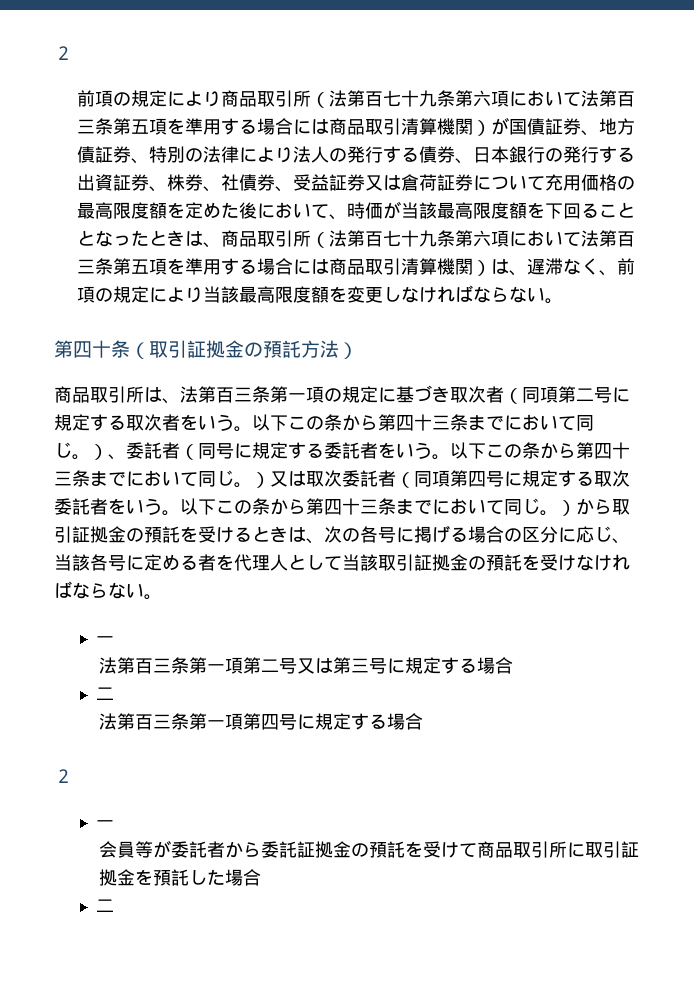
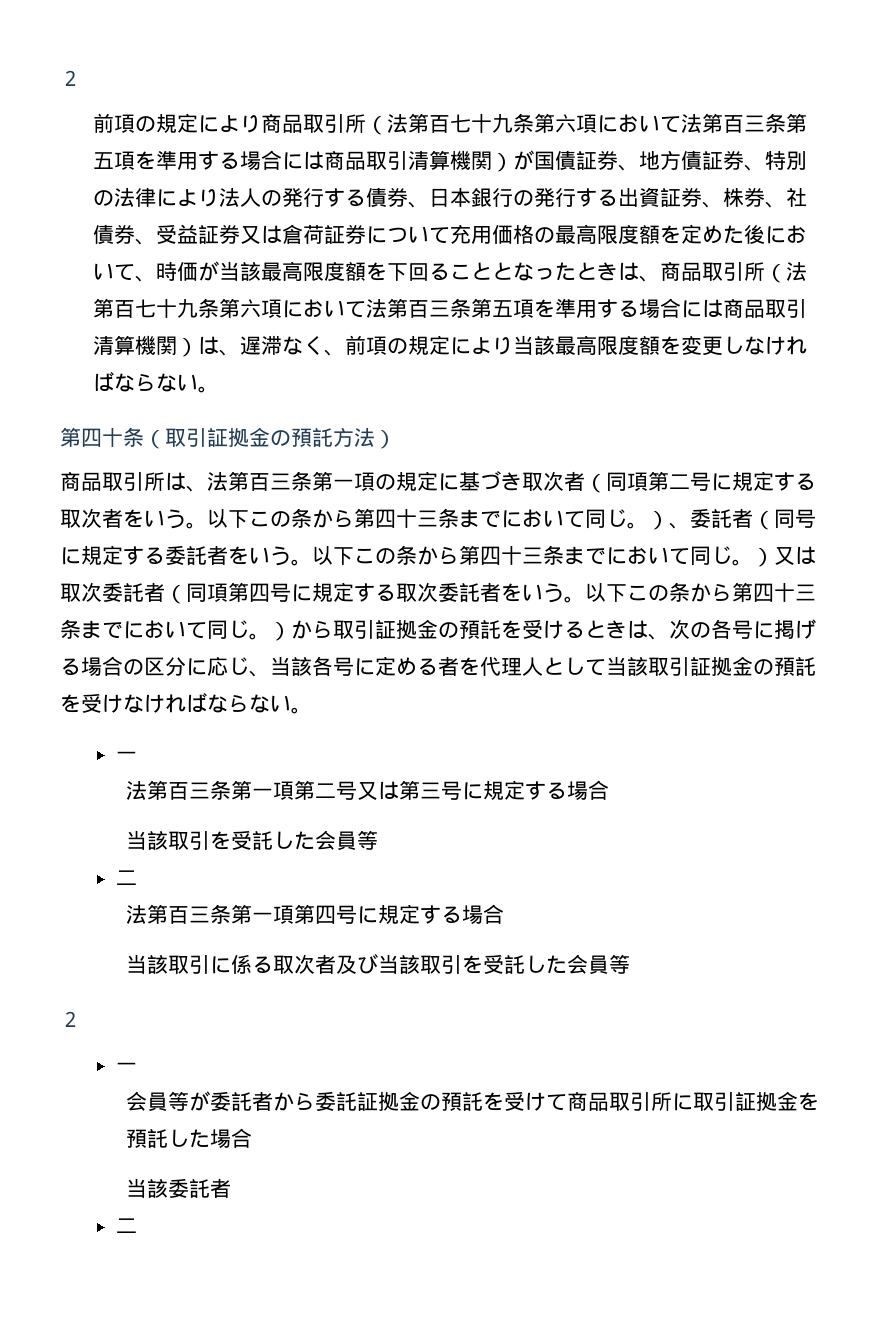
  法第百三条第一項第二号又は第三号に規定する場合
+ 当該取引を受託した会員等
+ 当該取引に係る取次者及び当該取引を受託した会員等
+ 当該委託者

